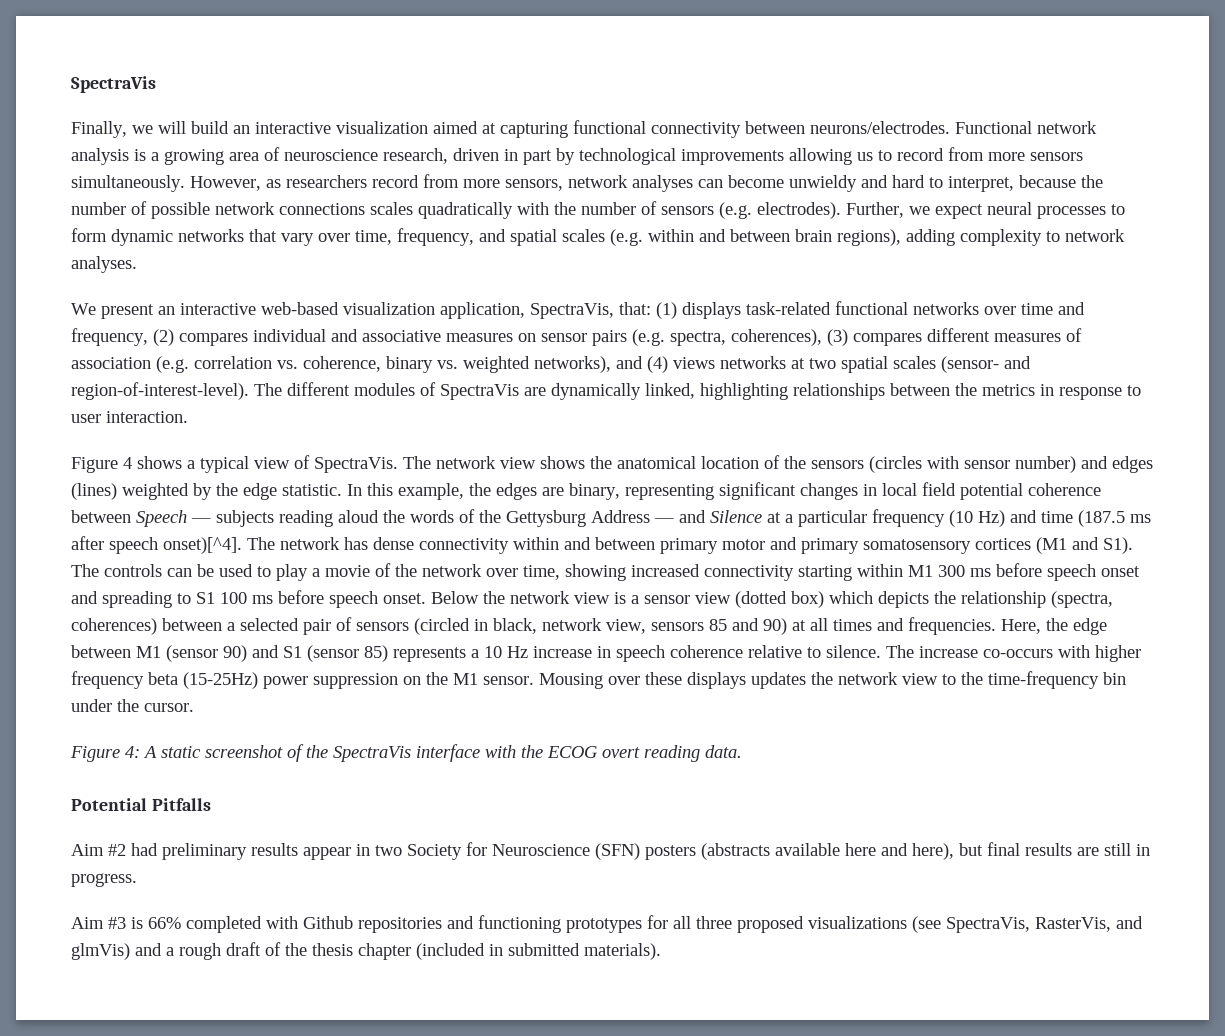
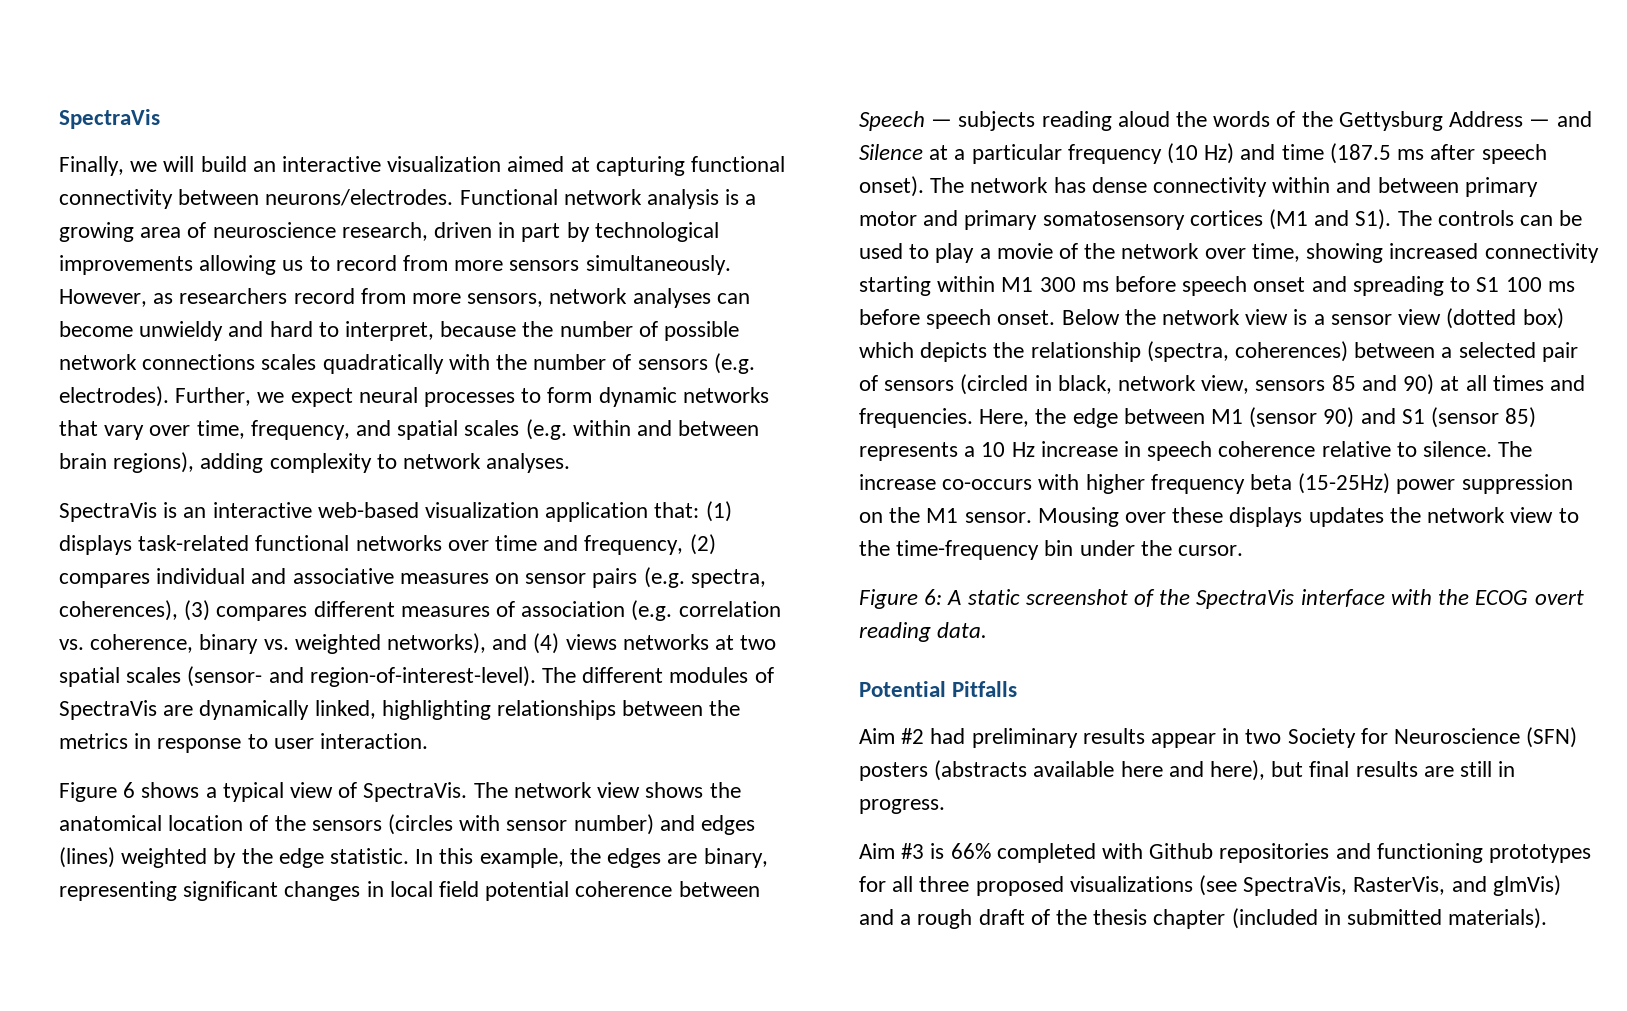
- We present an interactive web-based visualization application, SpectraVis, that: (1) displays task-related functional networks over time and frequency, (2) compares individual and associative measures on sensor pairs (e.g. spectra, coherences), (3) compares different measures of association (e.g. correlation vs. coherence, binary vs. weighted networks), and (4) views networks at two spatial scales (sensor- and region-of-interest-level).
+ SpectraVis is an interactive web-based visualization application that: (1) displays task-related functional networks over time and frequency, (2) compares individual and associative measures on sensor pairs (e.g. spectra, coherences), (3) compares different measures of association (e.g. correlation vs. coherence, binary vs. weighted networks), and (4) views networks at two spatial scales (sensor- and region-of-interest-level).
- Figure 4 shows a typical view of SpectraVis.
+ Figure 6 shows a typical view of SpectraVis.
- In this example, the edges are binary, representing significant changes in local field potential coherence between Speech — subjects reading aloud the words of the Gettysburg Address — and Silence at a particular frequency (10 Hz) and time (187.5 ms after speech onset)[^4].
+ In this example, the edges are binary, representing significant changes in local field potential coherence between Speech — subjects reading aloud the words of the Gettysburg Address — and Silence at a particular frequency (10 Hz) and time (187.5 ms after speech onset).
- Figure 4: A static screenshot of the SpectraVis interface with the ECOG overt reading data.
+ Figure 6: A static screenshot of the SpectraVis interface with the ECOG overt reading data.

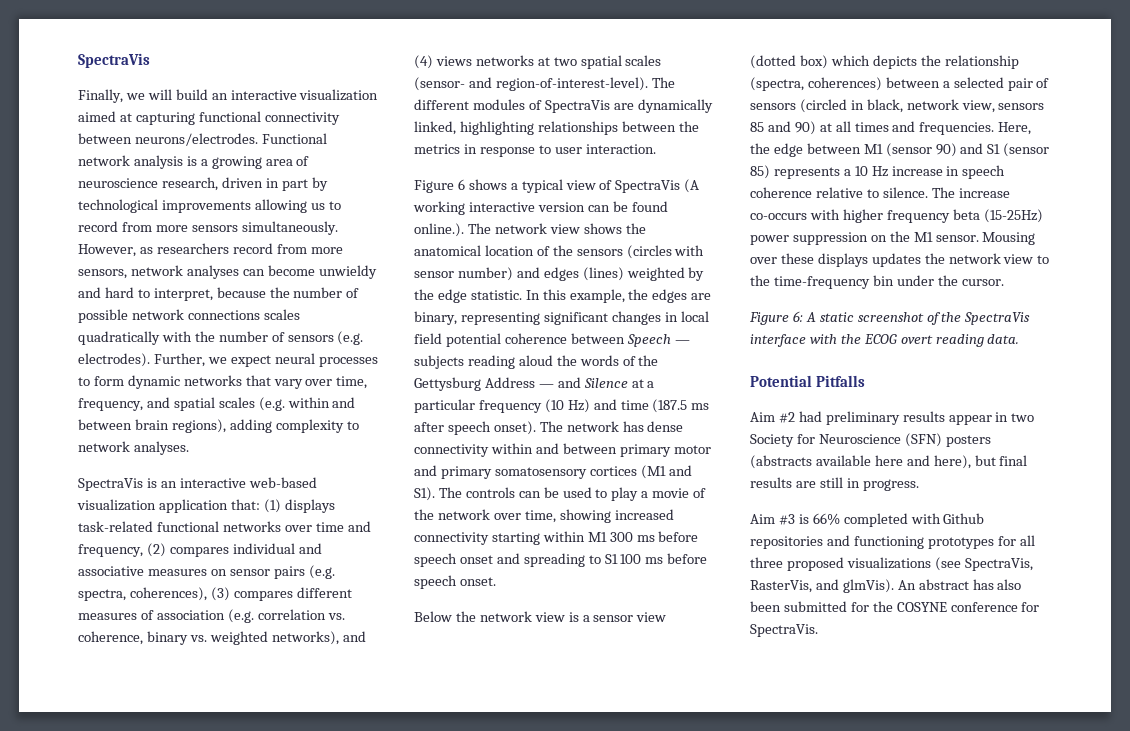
- Figure 6 shows a typical view of SpectraVis. The network view shows the anatomical location of the sensors (circles with sensor number) and edges (lines) weighted by the edge statistic.
+ Figure 6 shows a typical view of SpectraVis (A working interactive version can be found online.). The network view shows the anatomical location of the sensors (circles with sensor number) and edges (lines) weighted by the edge statistic.
- The network has dense connectivity within and between primary motor and primary somatosensory cortices (M1 and S1). The controls can be used to play a movie of the network over time, showing increased connectivity starting within M1 300 ms before speech onset and spreading to S1 100 ms before speech onset. Below the network view is a sensor view (dotted box) which depicts the relationship (spectra, coherences) between a selected pair of sensors (circled in black, network view, sensors 85 and 90) at all times and frequencies.
+ The network has dense connectivity within and between primary motor and primary somatosensory cortices (M1 and S1). The controls can be used to play a movie of the network over time, showing increased connectivity starting within M1 300 ms before speech onset and spreading to S1 100 ms before speech onset.
+ Below the network view is a sensor view (dotted box) which depicts the relationship (spectra, coherences) between a selected pair of sensors (circled in black, network view, sensors 85 and 90) at all times and frequencies.
- Aim #3 is 66% completed with Github repositories and functioning prototypes for all three proposed visualizations (see SpectraVis, RasterVis, and glmVis) and a rough draft of the thesis chapter (included in submitted materials).
+ Aim #3 is 66% completed with Github repositories and functioning prototypes for all three proposed visualizations (see SpectraVis, RasterVis, and glmVis). An abstract has also been submitted for the COSYNE conference for SpectraVis.

